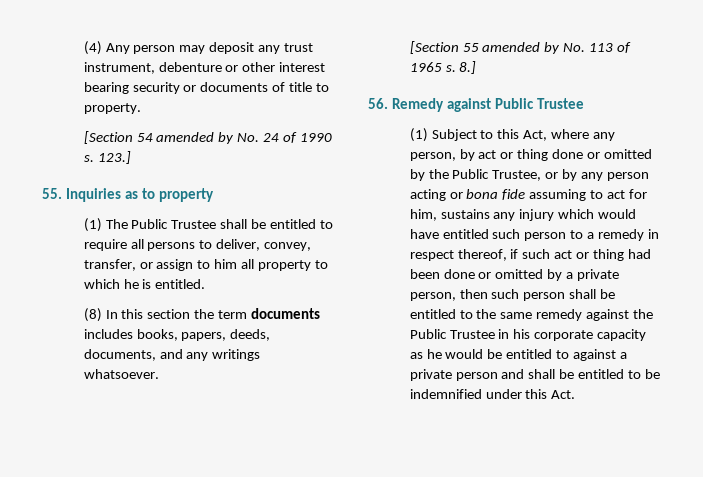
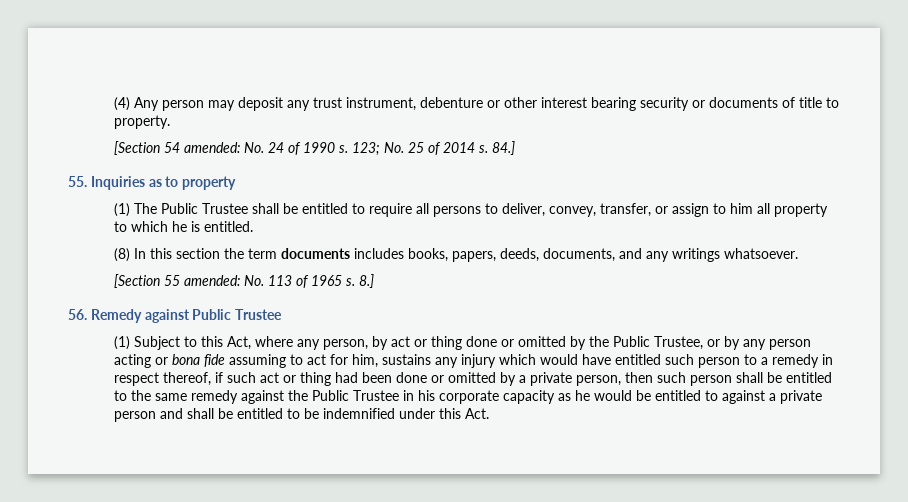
- [Section 54 amended by No. 24 of 1990 s.
+ [Section 54 amended: No. 24 of 1990 s.
- 123.]
+ 123; No. 25 of 2014 s. 84.]
- [Section 55 amended by No. 113 of 1965 s.
+ [Section 55 amended: No. 113 of 1965 s.

